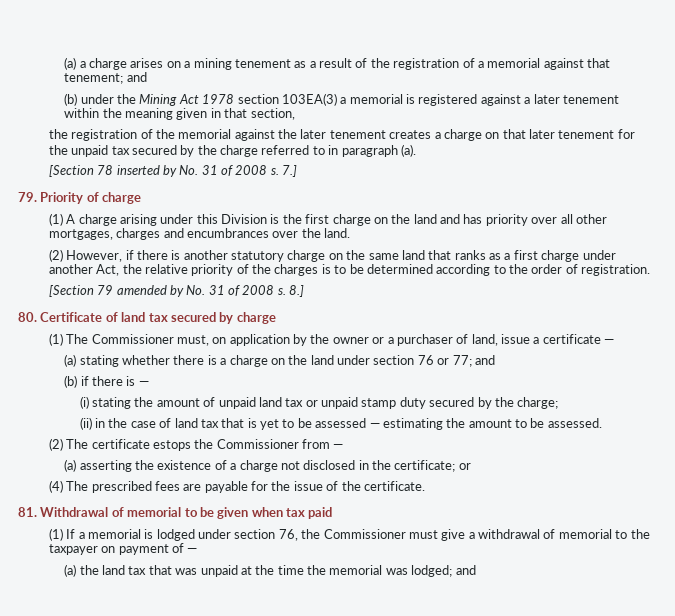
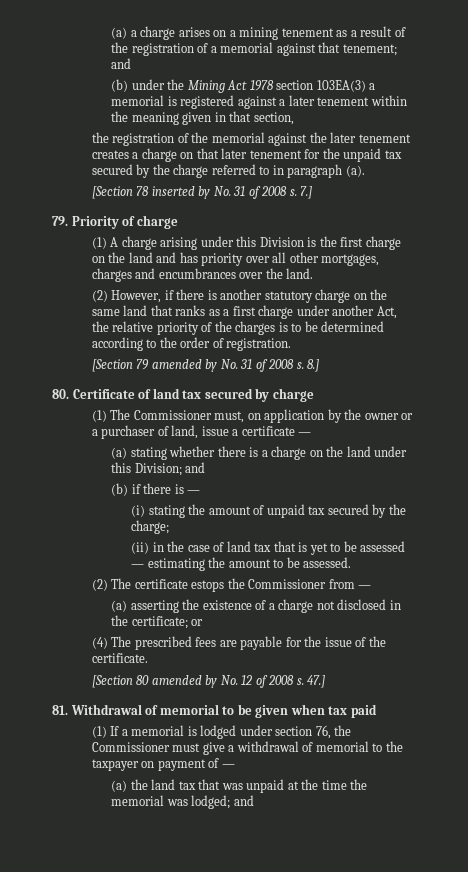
- (a) stating whether there is a charge on the land under section 76 or 77; and
+ (a) stating whether there is a charge on the land under this Division; and
- (i) stating the amount of unpaid land tax or unpaid stamp duty secured by the charge;
+ (i) stating the amount of unpaid tax secured by the charge;
+ [Section 80 amended by No. 12 of 2008 s. 47.]

